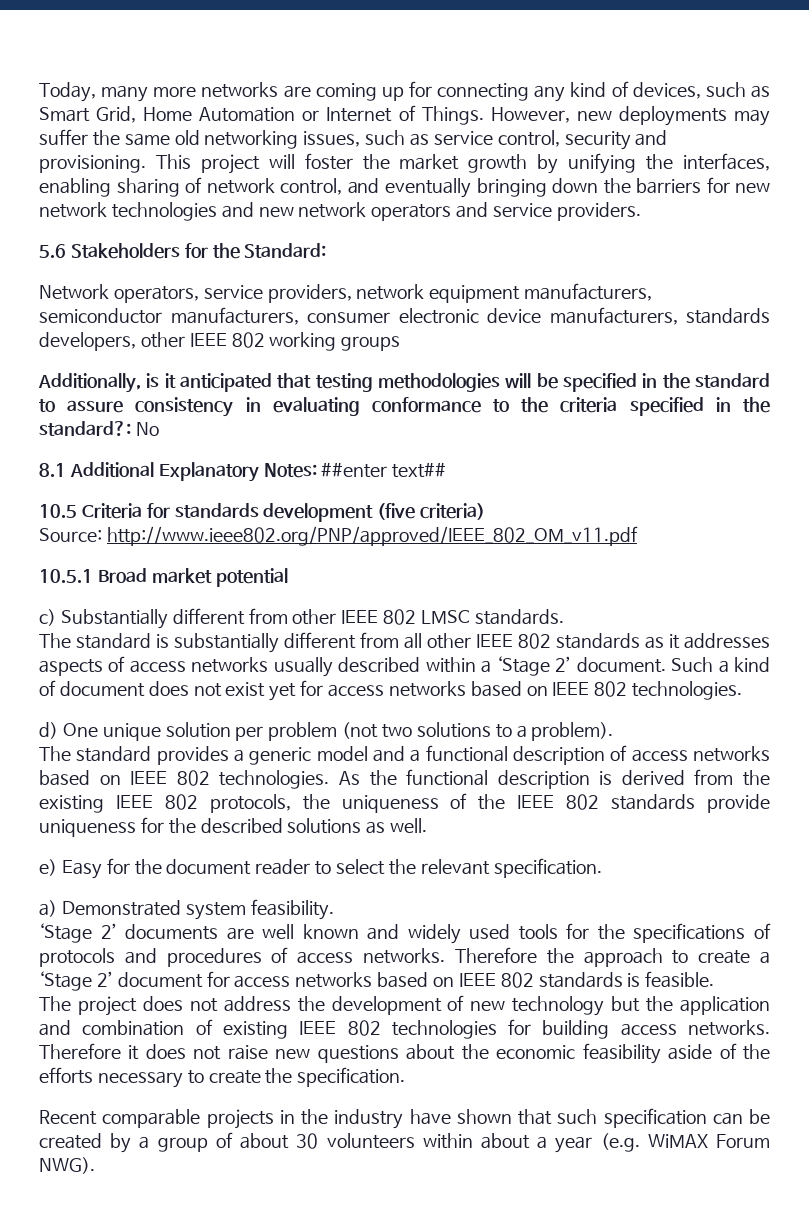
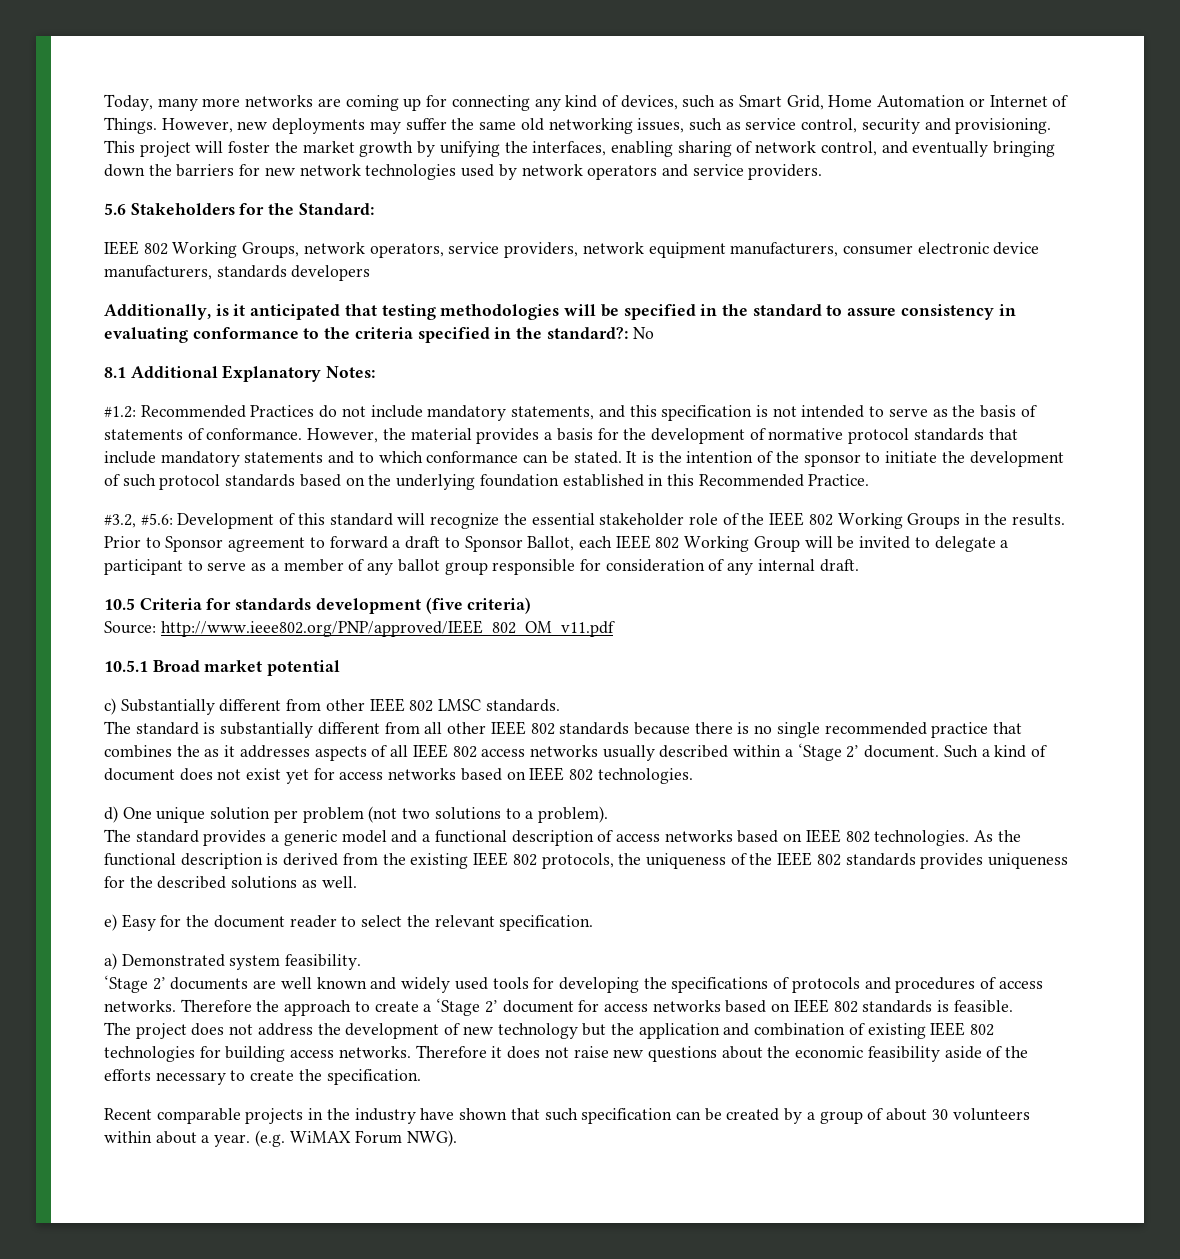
- This project will foster the market growth by unifying the interfaces, enabling sharing of network control, and eventually bringing down the barriers for new network technologies and new network operators and service providers.
+ This project will foster the market growth by unifying the interfaces, enabling sharing of network control, and eventually bringing down the barriers for new network technologies used by network operators and service providers.
- Network operators, service providers, network equipment manufacturers, semiconductor manufacturers, consumer electronic device manufacturers, standards developers, other IEEE 802 working groups
+ IEEE 802 Working Groups, network operators, service providers, network equipment manufacturers, consumer electronic device manufacturers, standards developers
- 8.1 Additional Explanatory Notes: ##enter text##
+ 8.1 Additional Explanatory Notes:
+ #1.2: Recommended Practices do not include mandatory statements, and this specification is not intended to serve as the basis of statements of conformance. However, the material provides a basis for the development of normative protocol standards that include mandatory statements and to which conformance can be stated. It is the intention of the sponsor to initiate the development of such protocol standards based on the underlying foundation established in this Recommended Practice.
+ #3.2, #5.6: Development of this standard will recognize the essential stakeholder role of the IEEE 802 Working Groups in the results. Prior to Sponsor agreement to forward a draft to Sponsor Ballot, each IEEE 802 Working Group will be invited to delegate a participant to serve as a member of any ballot group responsible for consideration of any internal draft.
- The standard is substantially different from all other IEEE 802 standards as it addresses aspects of access networks usually described within a ‘Stage 2’ document.
+ The standard is substantially different from all other IEEE 802 standards because there is no single recommended practice that combines the as it addresses aspects of all IEEE 802 access networks usually described within a ‘Stage 2’ document.
- As the functional description is derived from the existing IEEE 802 protocols, the uniqueness of the IEEE 802 standards provide uniqueness for the described solutions as well.
+ As the functional description is derived from the existing IEEE 802 protocols, the uniqueness of the IEEE 802 standards provides uniqueness for the described solutions as well.
- ‘Stage 2’ documents are well known and widely used tools for the specifications of protocols and procedures of access networks.
+ ‘Stage 2’ documents are well known and widely used tools for developing the specifications of protocols and procedures of access networks.
- Recent comparable projects in the industry have shown that such specification can be created by a group of about 30 volunteers within about a year (e.g. WiMAX Forum NWG).
+ Recent comparable projects in the industry have shown that such specification can be created by a group of about 30 volunteers within about a year. (e.g. WiMAX Forum NWG).

